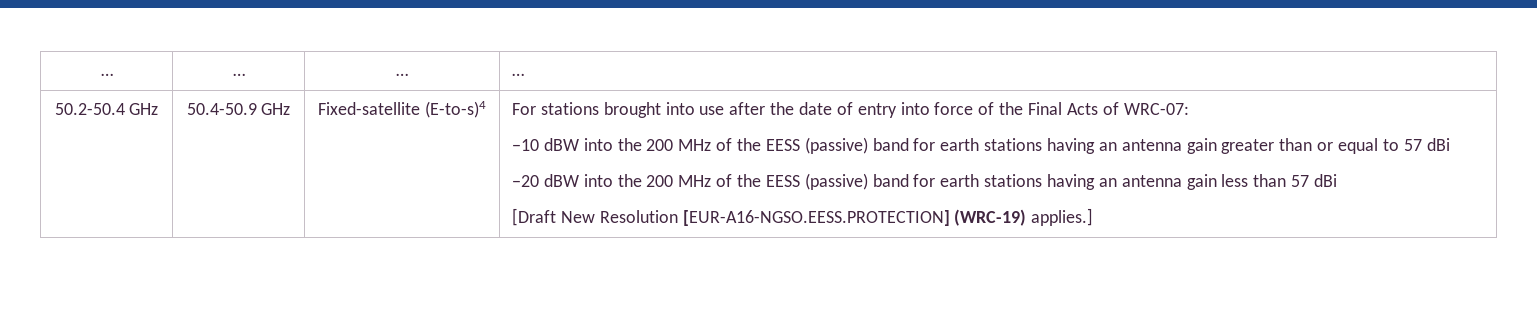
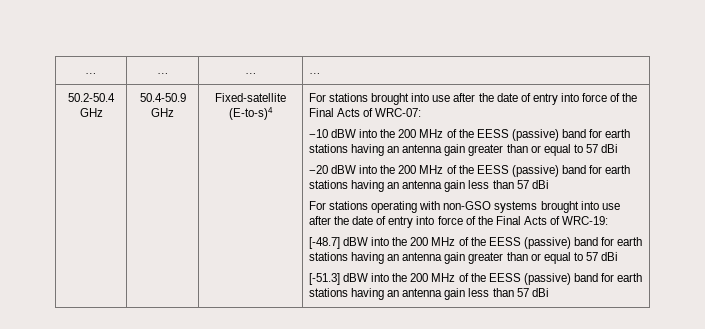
- [Draft New Resolution [EUR-A16-NGSO.EESS.PROTECTION] (WRC-19) applies.]
+ For stations operating with non-GSO systems brought into use after the date of entry into force of the Final Acts of WRC-19:
+ [-48.7] dBW into the 200 MHz of the EESS (passive) band for earth stations having an antenna gain greater than or equal to 57 dBi
+ [-51.3] dBW into the 200 MHz of the EESS (passive) band for earth stations having an antenna gain less than 57 dBi

